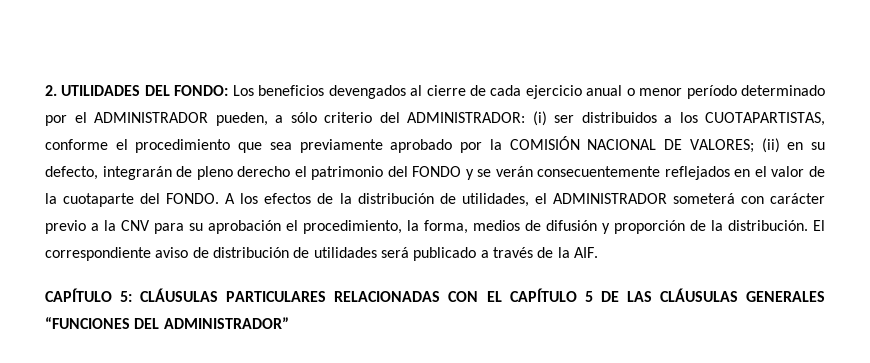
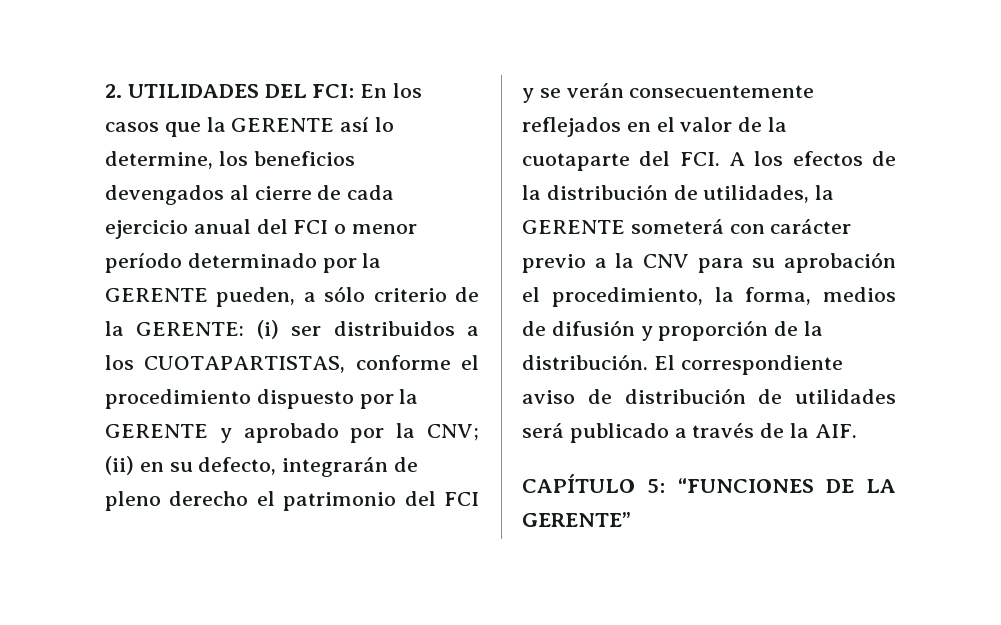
- 2. UTILIDADES DEL FONDO: Los beneficios devengados al cierre de cada ejercicio anual o menor período determinado por el ADMINISTRADOR pueden, a sólo criterio del ADMINISTRADOR:
+ 2. UTILIDADES DEL FCI: En los casos que la GERENTE así lo determine, los beneficios devengados al cierre de cada ejercicio anual del FCI o menor período determinado por la GERENTE pueden, a sólo criterio de la GERENTE:
- (i) ser distribuidos a los CUOTAPARTISTAS, conforme el procedimiento que sea previamente aprobado por la COMISIÓN NACIONAL DE VALORES;
+ (i) ser distribuidos a los CUOTAPARTISTAS, conforme el procedimiento dispuesto por la GERENTE y aprobado por la CNV;
- (ii) en su defecto, integrarán de pleno derecho el patrimonio del FONDO y se verán consecuentemente reflejados en el valor de la cuotaparte del FONDO. A los efectos de la distribución de utilidades, el ADMINISTRADOR someterá con carácter previo a la CNV para su aprobación el procedimiento, la forma, medios de difusión y proporción de la distribución.
+ (ii) en su defecto, integrarán de pleno derecho el patrimonio del FCI y se verán consecuentemente reflejados en el valor de la cuotaparte del FCI. A los efectos de la distribución de utilidades, la GERENTE someterá con carácter previo a la CNV para su aprobación el procedimiento, la forma, medios de difusión y proporción de la distribución.
- CAPÍTULO 5: CLÁUSULAS PARTICULARES RELACIONADAS CON EL CAPÍTULO 5 DE LAS CLÁUSULAS GENERALES “FUNCIONES DEL ADMINISTRADOR”
+ CAPÍTULO 5: “FUNCIONES DE LA GERENTE”

